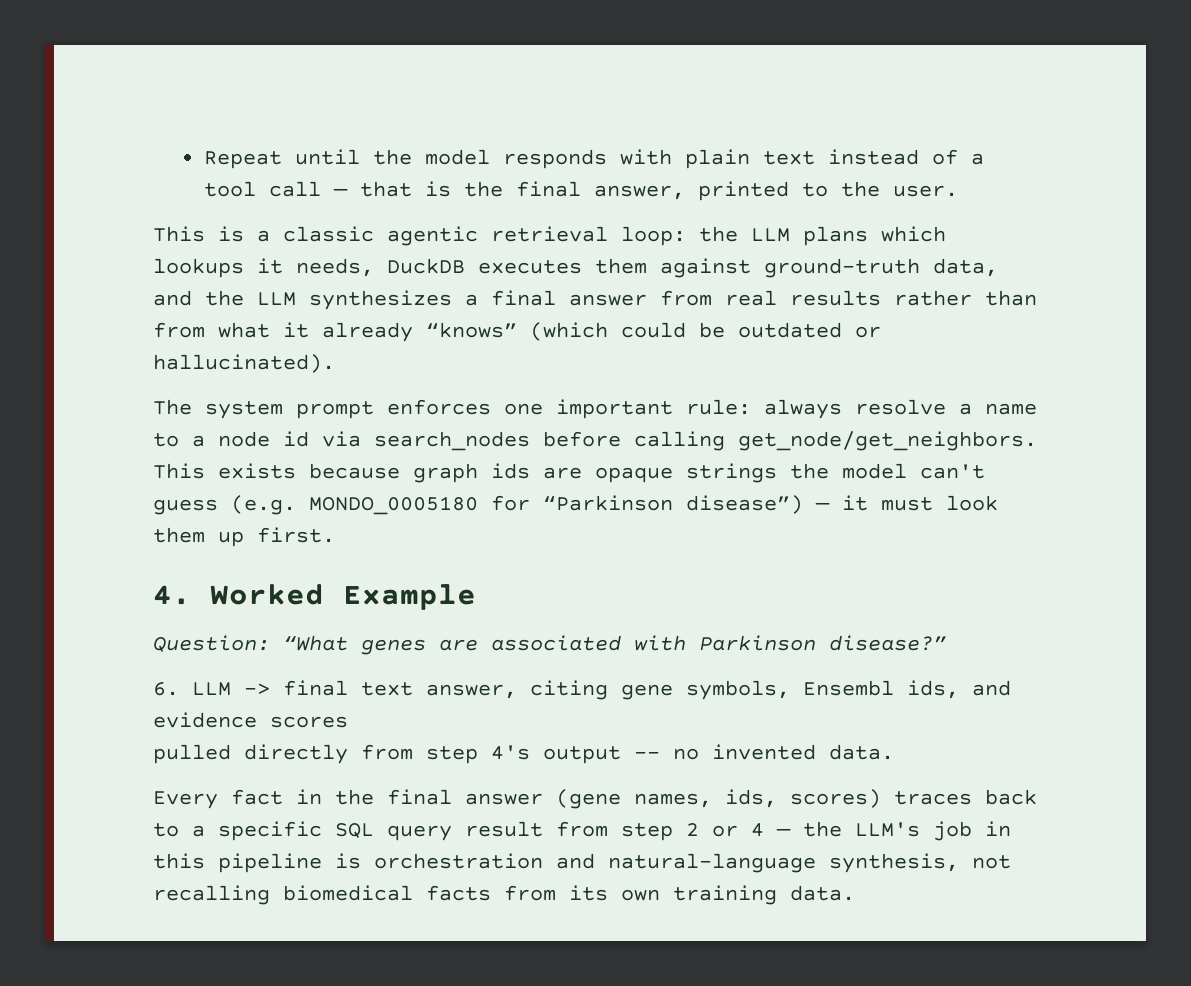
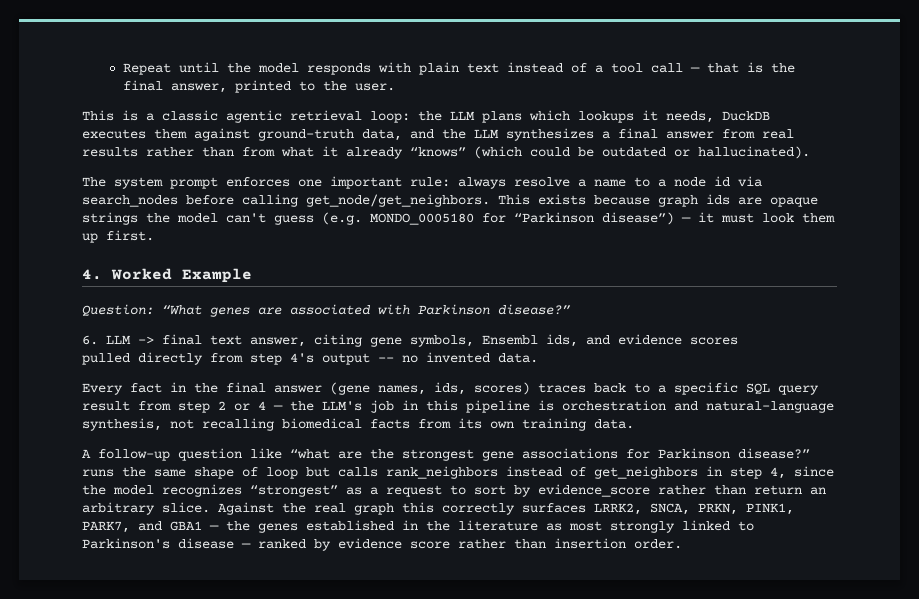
+ A follow-up question like “what are the strongest gene associations for Parkinson disease?” runs the same shape of loop but calls rank_neighbors instead of get_neighbors in step 4, since the model recognizes “strongest” as a request to sort by evidence_score rather than return an arbitrary slice. Against the real graph this correctly surfaces LRRK2, SNCA, PRKN, PINK1, PARK7, and GBA1 — the genes established in the literature as most strongly linked to Parkinson's disease — ranked by evidence score rather than insertion order.

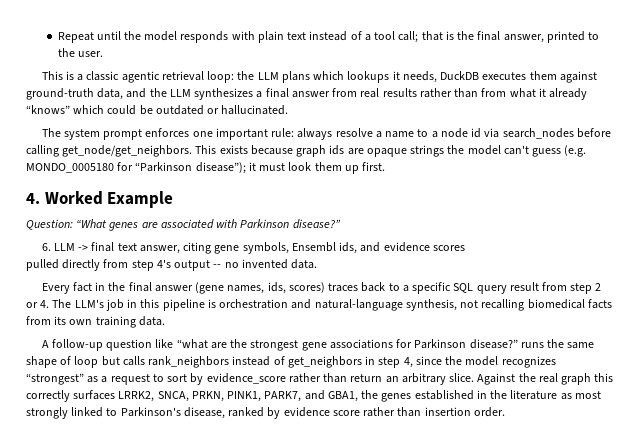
- Repeat until the model responds with plain text instead of a tool call — that is the final answer, printed to the user.
+ Repeat until the model responds with plain text instead of a tool call; that is the final answer, printed to the user.
- This is a classic agentic retrieval loop: the LLM plans which lookups it needs, DuckDB executes them against ground-truth data, and the LLM synthesizes a final answer from real results rather than from what it already “knows” (which could be outdated or hallucinated).
+ This is a classic agentic retrieval loop: the LLM plans which lookups it needs, DuckDB executes them against ground-truth data, and the LLM synthesizes a final answer from real results rather than from what it already “knows” which could be outdated or hallucinated.
- This exists because graph ids are opaque strings the model can't guess (e.g. MONDO_0005180 for “Parkinson disease”) — it must look them up first.
+ This exists because graph ids are opaque strings the model can't guess (e.g. MONDO_0005180 for “Parkinson disease”); it must look them up first.
- Every fact in the final answer (gene names, ids, scores) traces back to a specific SQL query result from step 2 or 4 — the LLM's job in this pipeline is orchestration and natural-language synthesis, not recalling biomedical facts from its own training data.
+ Every fact in the final answer (gene names, ids, scores) traces back to a specific SQL query result from step 2 or 4. The LLM's job in this pipeline is orchestration and natural-language synthesis, not recalling biomedical facts from its own training data.
- Against the real graph this correctly surfaces LRRK2, SNCA, PRKN, PINK1, PARK7, and GBA1 — the genes established in the literature as most strongly linked to Parkinson's disease — ranked by evidence score rather than insertion order.
+ Against the real graph this correctly surfaces LRRK2, SNCA, PRKN, PINK1, PARK7, and GBA1, the genes established in the literature as most strongly linked to Parkinson's disease, ranked by evidence score rather than insertion order.

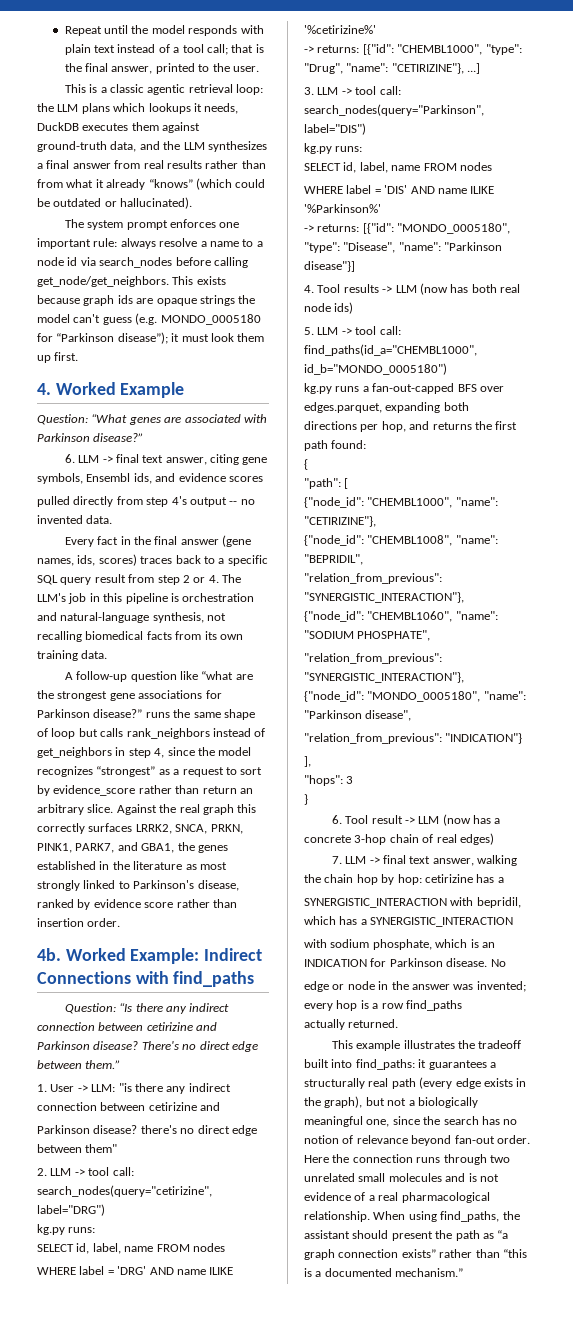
- This is a classic agentic retrieval loop: the LLM plans which lookups it needs, DuckDB executes them against ground-truth data, and the LLM synthesizes a final answer from real results rather than from what it already “knows” which could be outdated or hallucinated.
+ This is a classic agentic retrieval loop: the LLM plans which lookups it needs, DuckDB executes them against ground-truth data, and the LLM synthesizes a final answer from real results rather than from what it already “knows” (which could be outdated or hallucinated).
+ 4b. Worked Example: Indirect Connections with find_paths
+ Question: “Is there any indirect connection between cetirizine and Parkinson disease? There's no direct edge between them.”
+ 1. User -> LLM: "is there any indirect connection between cetirizine and
+ Parkinson disease? there's no direct edge between them"
+ 2. LLM -> tool call: search_nodes(query="cetirizine", label="DRG")
+ kg.py runs:
+ SELECT id, label, name FROM nodes
+ WHERE label = 'DRG' AND name ILIKE '%cetirizine%'
+ -> returns: [{"id": "CHEMBL1000", "type": "Drug", "name": "CETIRIZINE"}, ...]
+ 3. LLM -> tool call: search_nodes(query="Parkinson", label="DIS")
+ kg.py runs:
+ SELECT id, label, name FROM nodes
+ WHERE label = 'DIS' AND name ILIKE '%Parkinson%'
+ -> returns: [{"id": "MONDO_0005180", "type": "Disease", "name": "Parkinson disease"}]
+ 4. Tool results -> LLM (now has both real node ids)
+ 5. LLM -> tool call: find_paths(id_a="CHEMBL1000", id_b="MONDO_0005180")
+ kg.py runs a fan-out-capped BFS over edges.parquet, expanding both
+ directions per hop, and returns the first path found:
+ {
+ "path": [
+ {"node_id": "CHEMBL1000", "name": "CETIRIZINE"},
+ {"node_id": "CHEMBL1008", "name": "BEPRIDIL",
+ "relation_from_previous": "SYNERGISTIC_INTERACTION"},
+ {"node_id": "CHEMBL1060", "name": "SODIUM PHOSPHATE",
+ "relation_from_previous": "SYNERGISTIC_INTERACTION"},
+ {"node_id": "MONDO_0005180", "name": "Parkinson disease",
+ "relation_from_previous": "INDICATION"}
+ ],
+ "hops": 3
+ }
+ 6. Tool result -> LLM (now has a concrete 3-hop chain of real edges)
+ 7. LLM -> final text answer, walking the chain hop by hop: cetirizine has a
+ SYNERGISTIC_INTERACTION with bepridil, which has a SYNERGISTIC_INTERACTION
+ with sodium phosphate, which is an INDICATION for Parkinson disease. No
+ edge or node in the answer was invented; every hop is a row find_paths
+ actually returned.
+ This example illustrates the tradeoff built into find_paths: it guarantees a structurally real path (every edge exists in the graph), but not a biologically meaningful one, since the search has no notion of relevance beyond fan-out order. Here the connection runs through two unrelated small molecules and is not evidence of a real pharmacological relationship. When using find_paths, the assistant should present the path as “a graph connection exists” rather than “this is a documented mechanism.”

